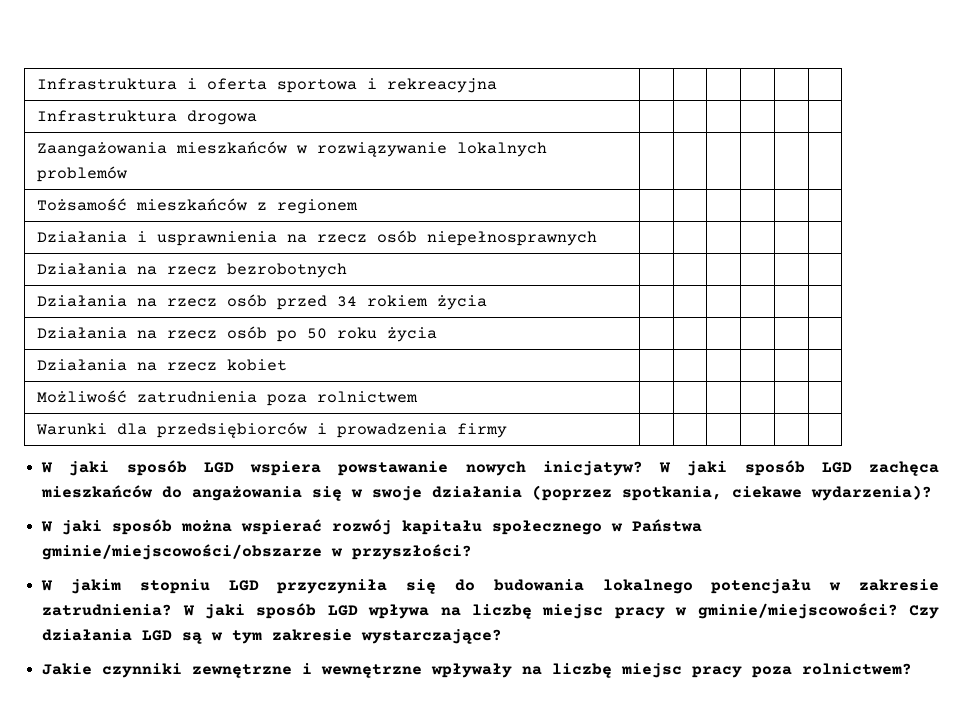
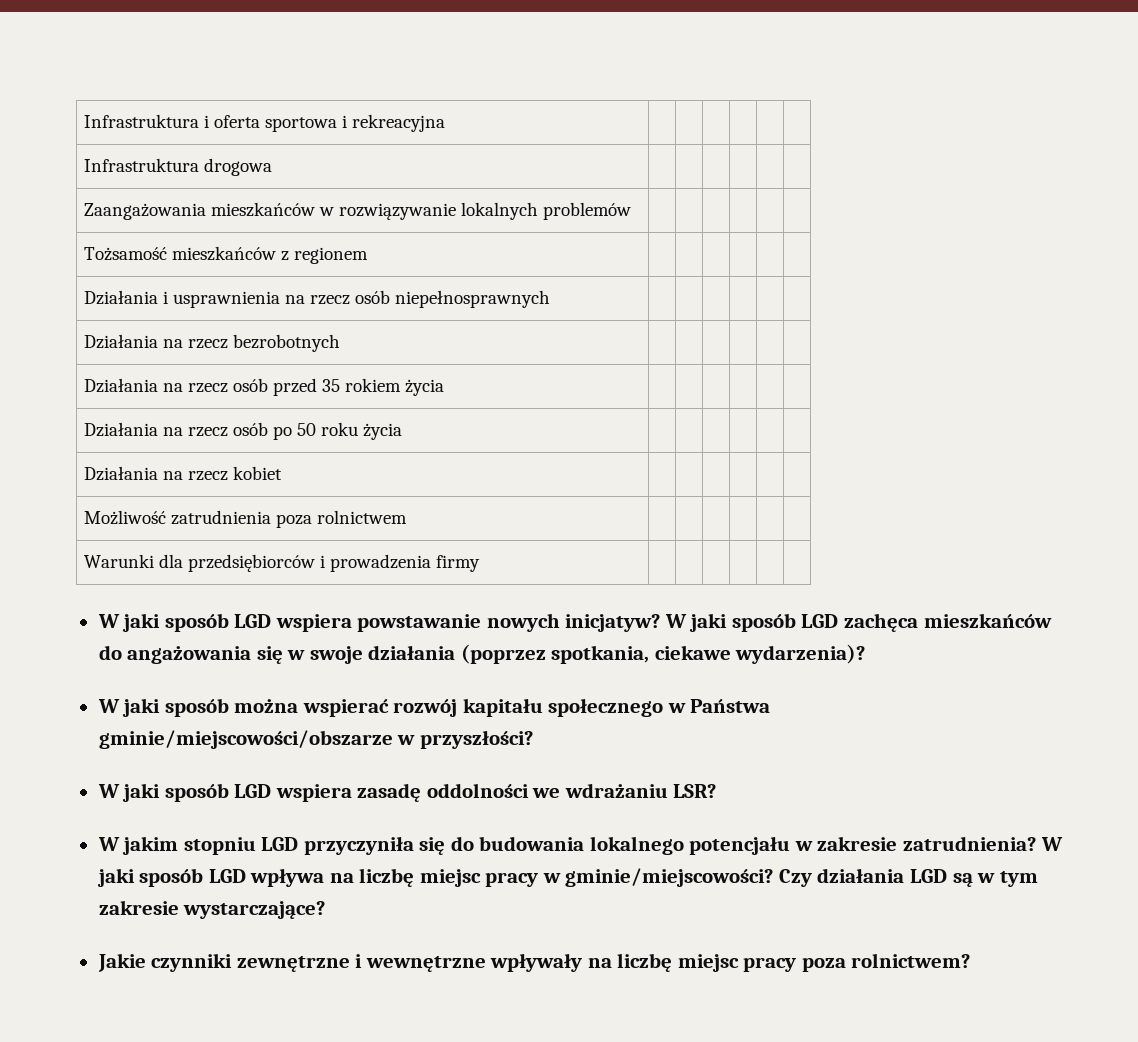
- Działania na rzecz osób przed 34 rokiem życia | | | | | |
+ Działania na rzecz osób przed 35 rokiem życia | | | | | |
+ W jaki sposób LGD wspiera zasadę oddolności we wdrażaniu LSR?

